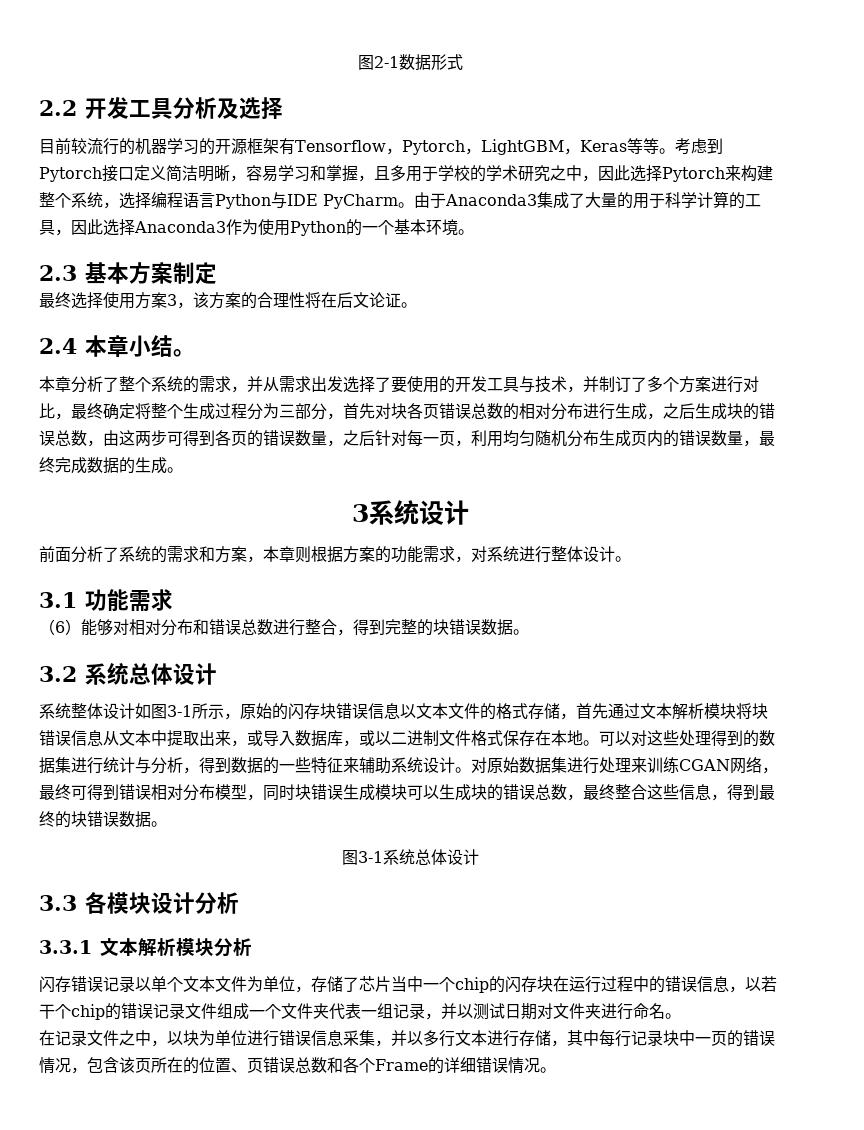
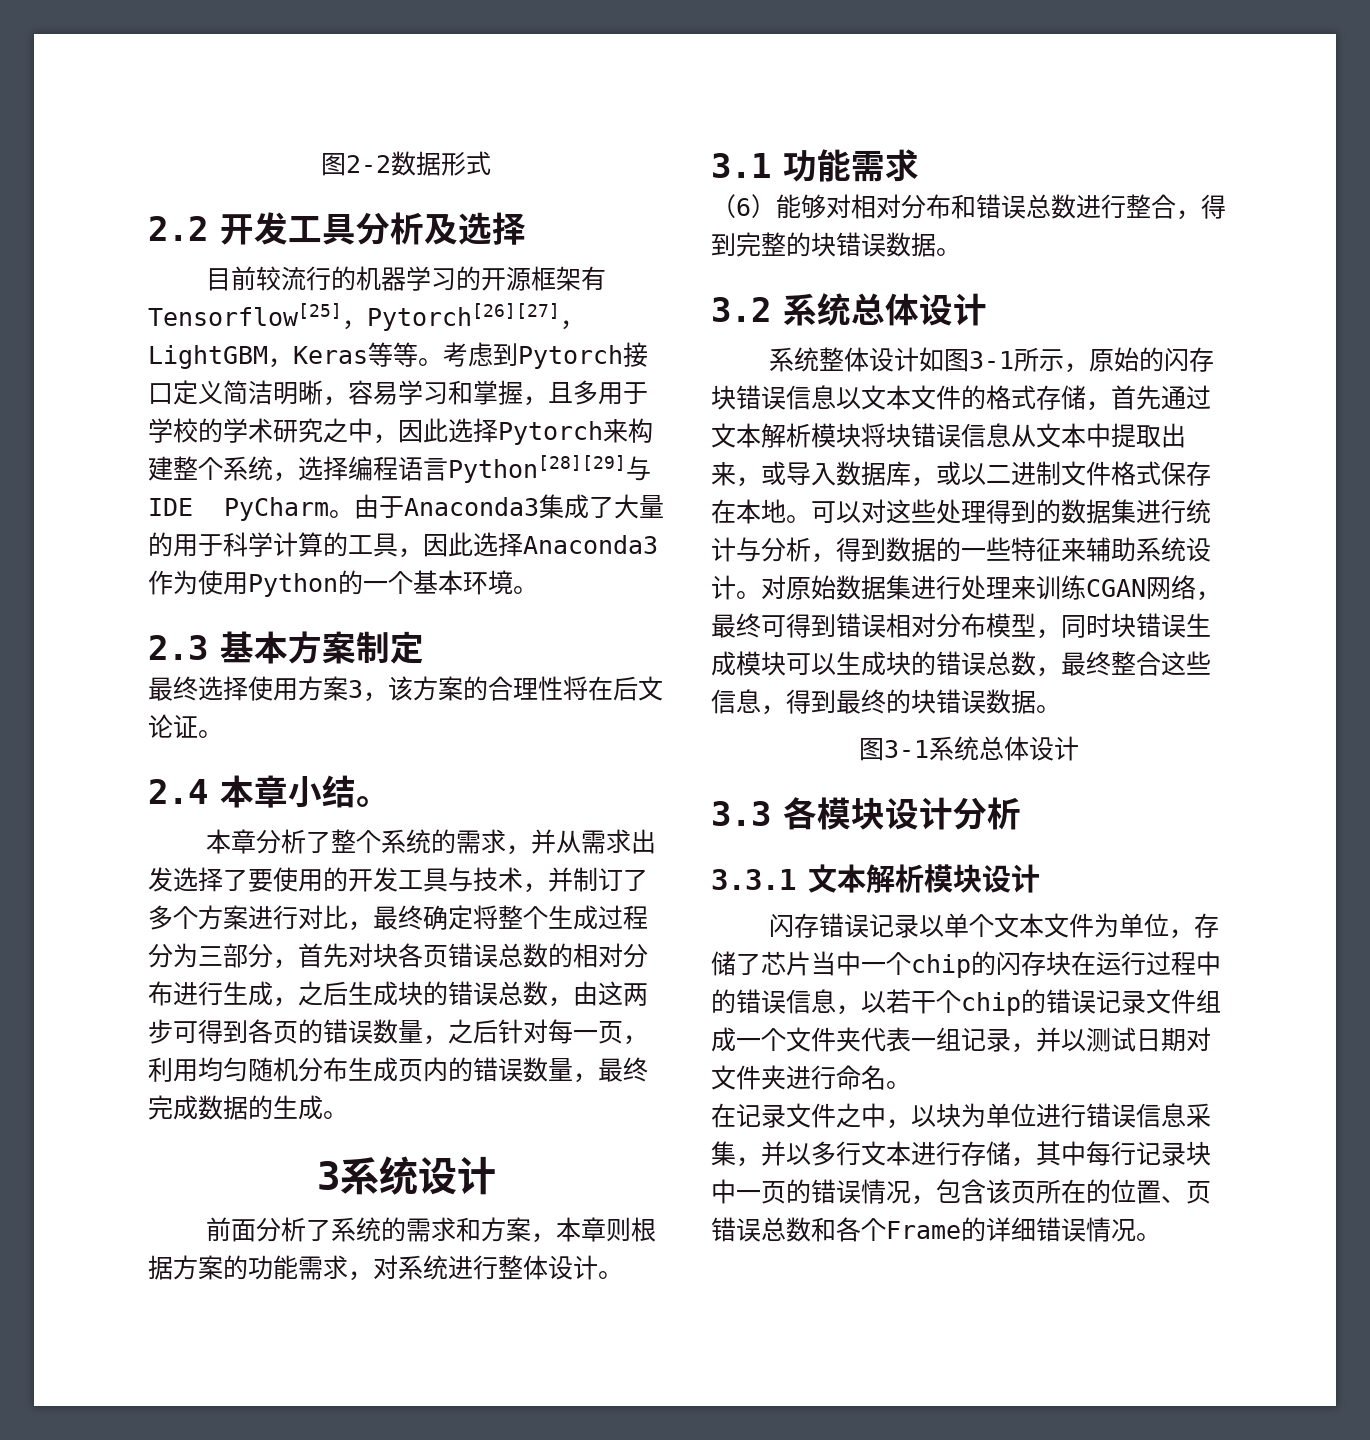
- 图2-1数据形式
+ 图2-2数据形式
- 目前较流行的机器学习的开源框架有Tensorflow，Pytorch，LightGBM，Keras等等。
+ 目前较流行的机器学习的开源框架有Tensorflow[25]，Pytorch[26][27]，LightGBM，Keras等等。
- 考虑到Pytorch接口定义简洁明晰，容易学习和掌握，且多用于学校的学术研究之中，因此选择Pytorch来构建整个系统，选择编程语言Python与IDE PyCharm。
+ 考虑到Pytorch接口定义简洁明晰，容易学习和掌握，且多用于学校的学术研究之中，因此选择Pytorch来构建整个系统，选择编程语言Python[28][29]与IDE PyCharm。
- 3.3.1文本解析模块分析
+ 3.3.1文本解析模块设计

